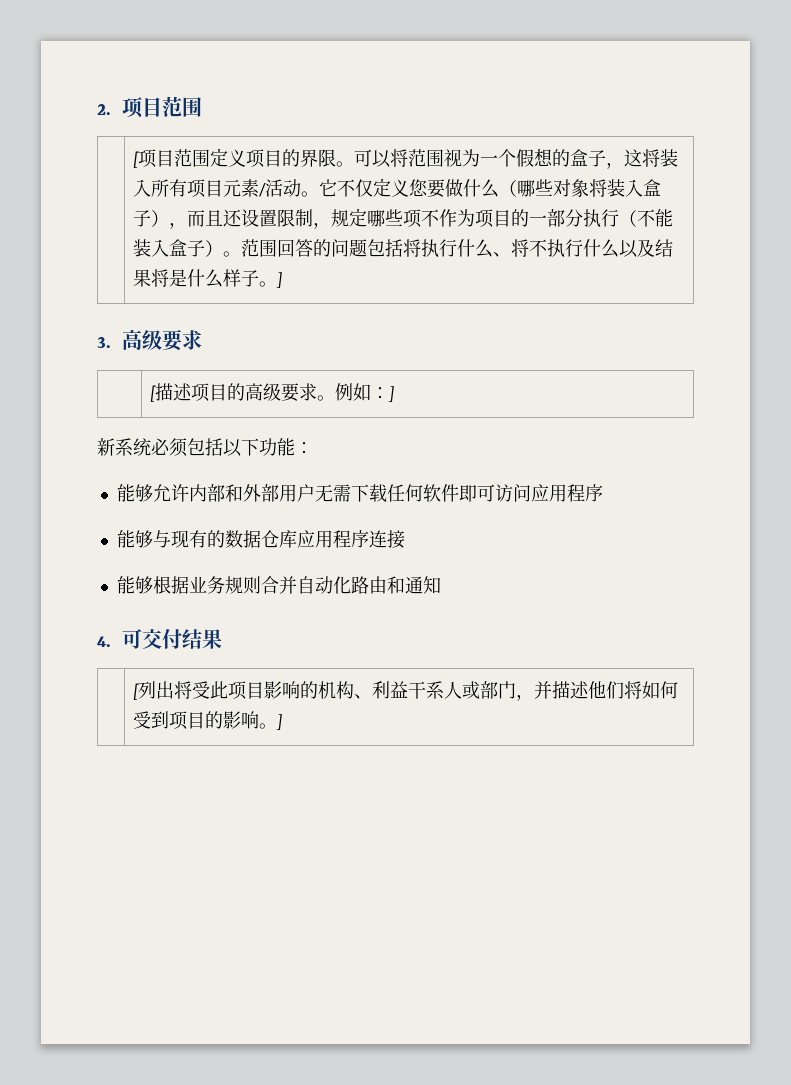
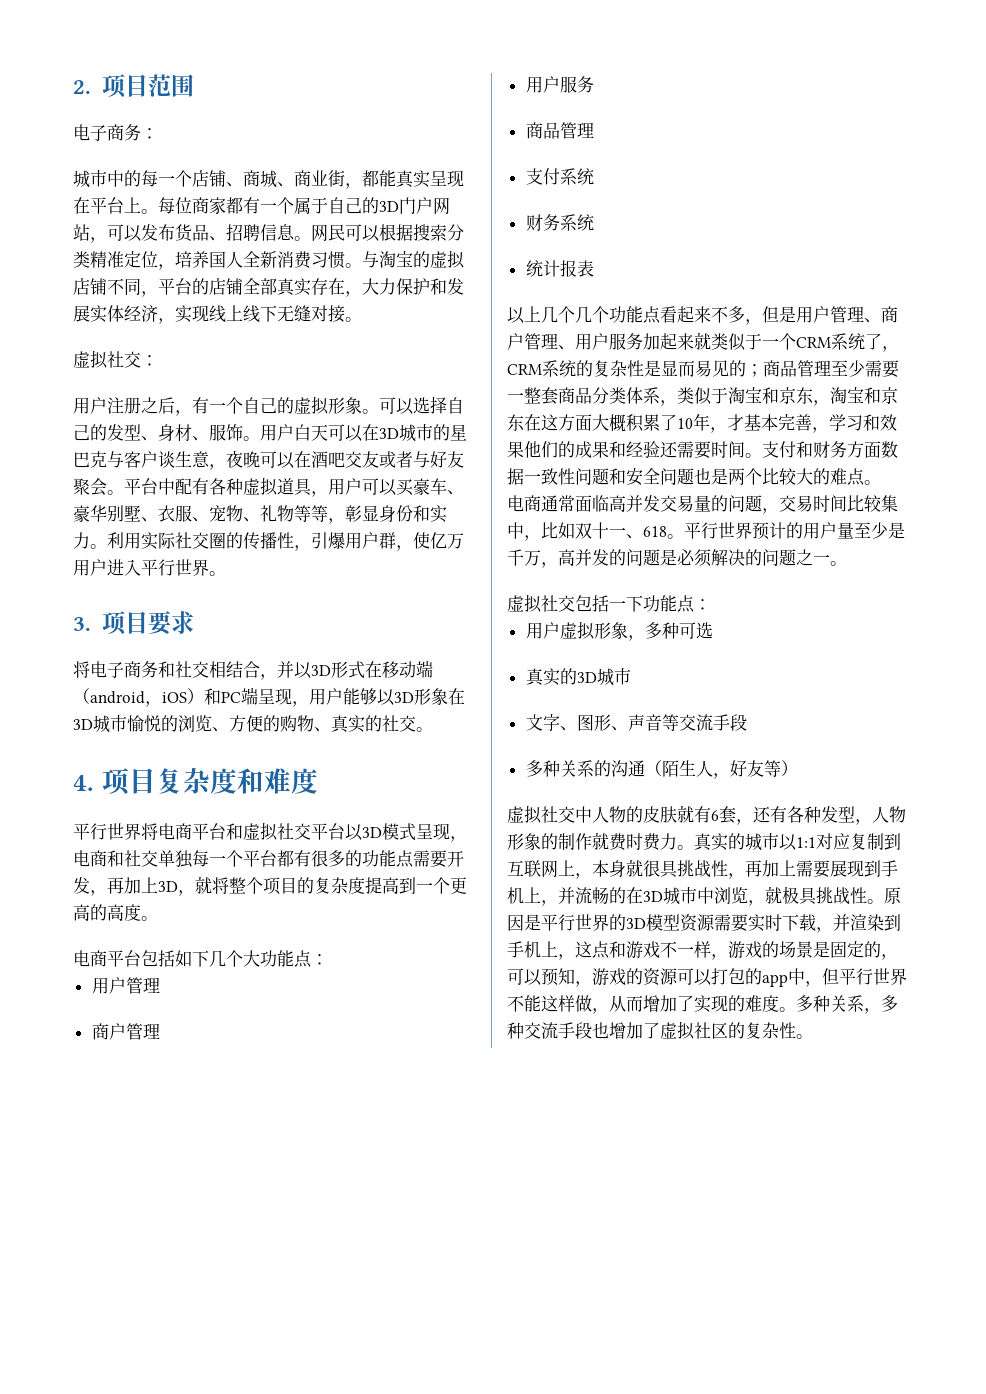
- [项目范围定义项目的界限。可以将范围视为一个假想的盒子，这将装入所有项目元素/活动。它不仅定义您要做什么（哪些对象将装入盒子），而且还设置限制，规定哪些项不作为项目的一部分执行（不能装入盒子）。范围回答的问题包括将执行什么、将不执行什么以及结果将是什么样子。]
- 3.高级要求
- | [描述项目的高级要求。例如：]
- 新系统必须包括以下功能：
- 能够允许内部和外部用户无需下载任何软件即可访问应用程序
- 能够与现有的数据仓库应用程序连接
- 能够根据业务规则合并自动化路由和通知
- 4.可交付结果
- | [列出将受此项目影响的机构、利益干系人或部门，并描述他们将如何受到项目的影响。]
+ 电子商务：
+ 城市中的每一个店铺、商城、商业街，都能真实呈现在平台上。每位商家都有一个属于自己的3D门户网站，可以发布货品、招聘信息。网民可以根据搜索分类精准定位，培养国人全新消费习惯。与淘宝的虚拟店铺不同，平台的店铺全部真实存在，大力保护和发展实体经济，实现线上线下无缝对接。
+ 虚拟社交：
+ 用户注册之后，有一个自己的虚拟形象。可以选择自己的发型、身材、服饰。用户白天可以在3D城市的星巴克与客户谈生意，夜晚可以在酒吧交友或者与好友聚会。平台中配有各种虚拟道具，用户可以买豪车、豪华别墅、衣服、宠物、礼物等等，彰显身份和实力。利用实际社交圈的传播性，引爆用户群，使亿万用户进入平行世界。
+ 3.项目要求
+ 将电子商务和社交相结合，并以3D形式在移动端（android，iOS）和PC端呈现，用户能够以3D形象在3D城市愉悦的浏览、方便的购物、真实的社交。
+ 4.项目复杂度和难度
+ 平行世界将电商平台和虚拟社交平台以3D模式呈现，电商和社交单独每一个平台都有很多的功能点需要开发，再加上3D，就将整个项目的复杂度提高到一个更高的高度。
+ 电商平台包括如下几个大功能点：
+ 用户管理
+ 商户管理
+ 用户服务
+ 商品管理
+ 支付系统
+ 财务系统
+ 统计报表
+ 以上几个几个功能点看起来不多，但是用户管理、商户管理、用户服务加起来就类似于一个CRM系统了，CRM系统的复杂性是显而易见的；商品管理至少需要一整套商品分类体系，类似于淘宝和京东，淘宝和京东在这方面大概积累了10年，才基本完善，学习和效果他们的成果和经验还需要时间。支付和财务方面数据一致性问题和安全问题也是两个比较大的难点。
+ 电商通常面临高并发交易量的问题，交易时间比较集中，比如双十一、618。平行世界预计的用户量至少是千万，高并发的问题是必须解决的问题之一。
+ 虚拟社交包括一下功能点：
+ 用户虚拟形象，多种可选
+ 真实的3D城市
+ 文字、图形、声音等交流手段
+ 多种关系的沟通（陌生人，好友等）
+ 虚拟社交中人物的皮肤就有6套，还有各种发型，人物形象的制作就费时费力。真实的城市以1:1对应复制到互联网上，本身就很具挑战性，再加上需要展现到手机上，并流畅的在3D城市中浏览，就极具挑战性。原因是平行世界的3D模型资源需要实时下载，并渲染到手机上，这点和游戏不一样，游戏的场景是固定的，可以预知，游戏的资源可以打包的app中，但平行世界不能这样做，从而增加了实现的难度。多种关系，多种交流手段也增加了虚拟社区的复杂性。

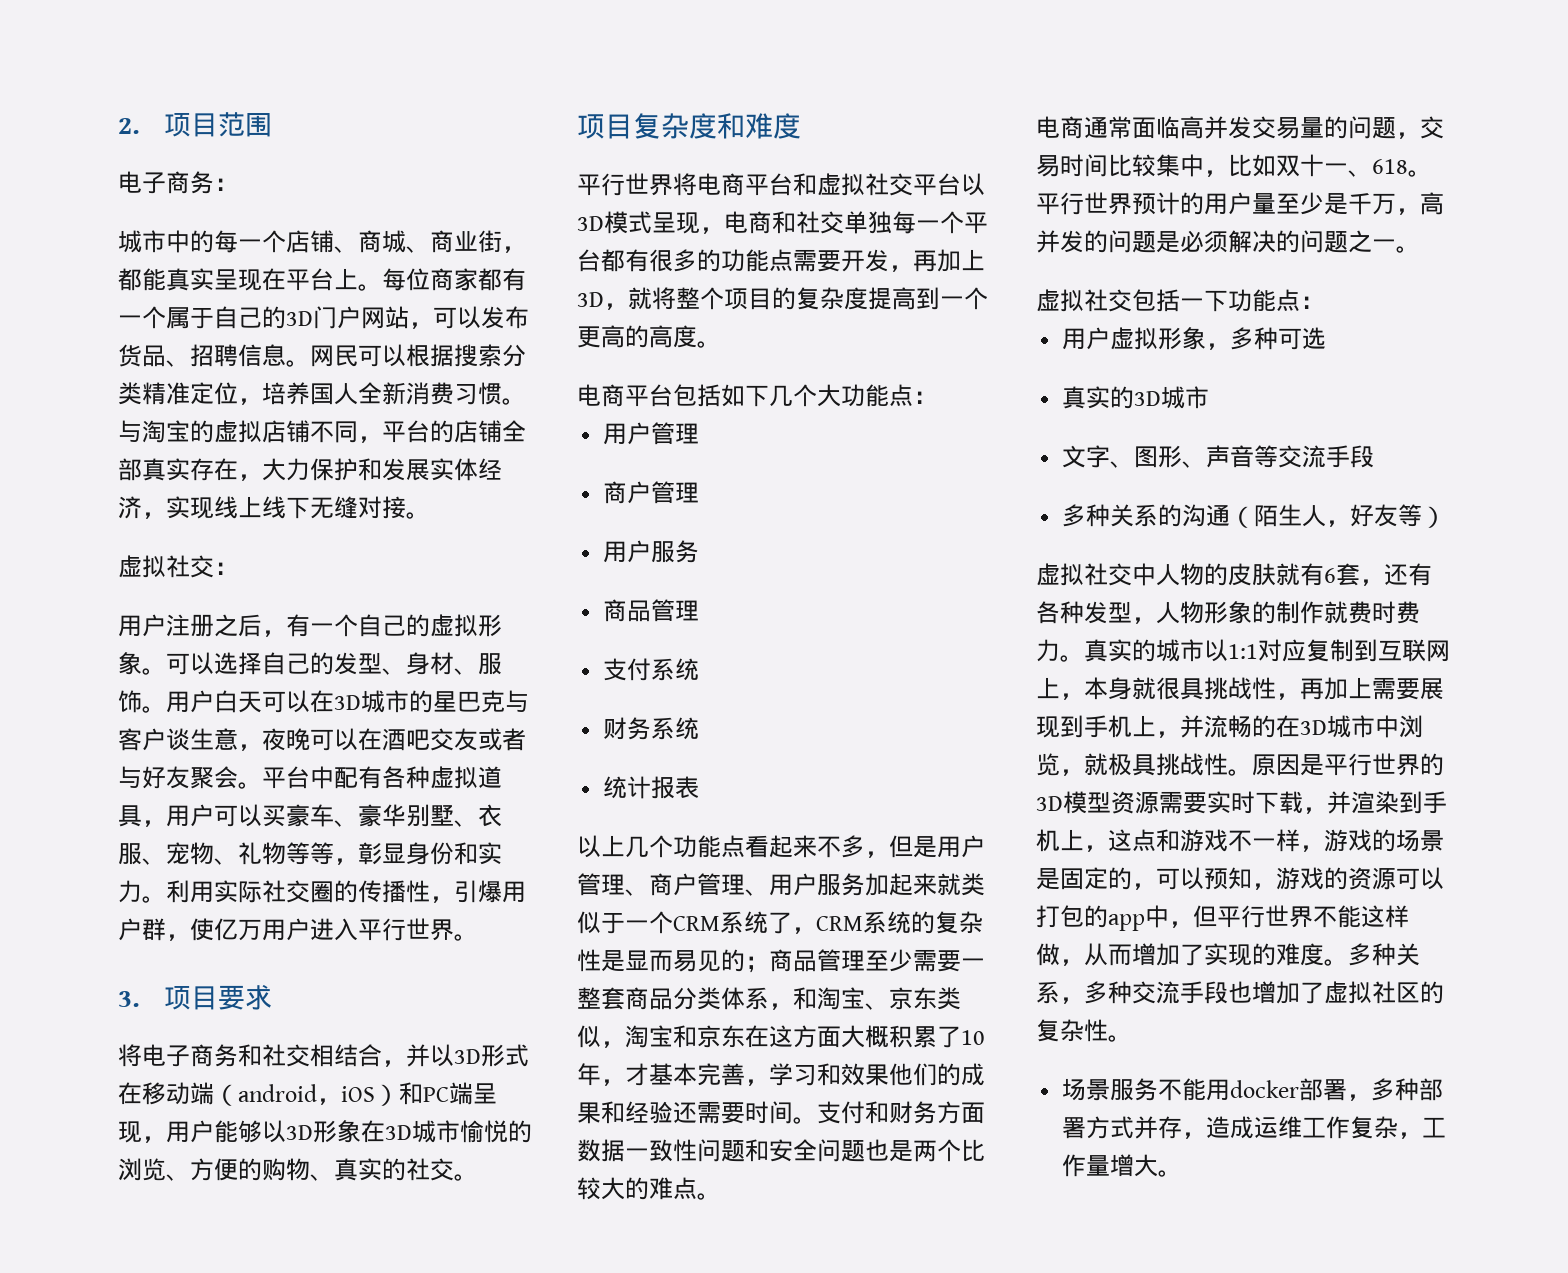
- 4.项目复杂度和难度
+ 项目复杂度和难度
- 以上几个几个功能点看起来不多，但是用户管理、商户管理、用户服务加起来就类似于一个CRM系统了，CRM系统的复杂性是显而易见的；
+ 以上几个功能点看起来不多，但是用户管理、商户管理、用户服务加起来就类似于一个CRM系统了，CRM系统的复杂性是显而易见的；
- 商品管理至少需要一整套商品分类体系，类似于淘宝和京东，淘宝和京东在这方面大概积累了10年，才基本完善，学习和效果他们的成果和经验还需要时间。
+ 商品管理至少需要一整套商品分类体系，和淘宝、京东类似，淘宝和京东在这方面大概积累了10年，才基本完善，学习和效果他们的成果和经验还需要时间。
+ 场景服务不能用docker部署，多种部署方式并存，造成运维工作复杂，工作量增大。

